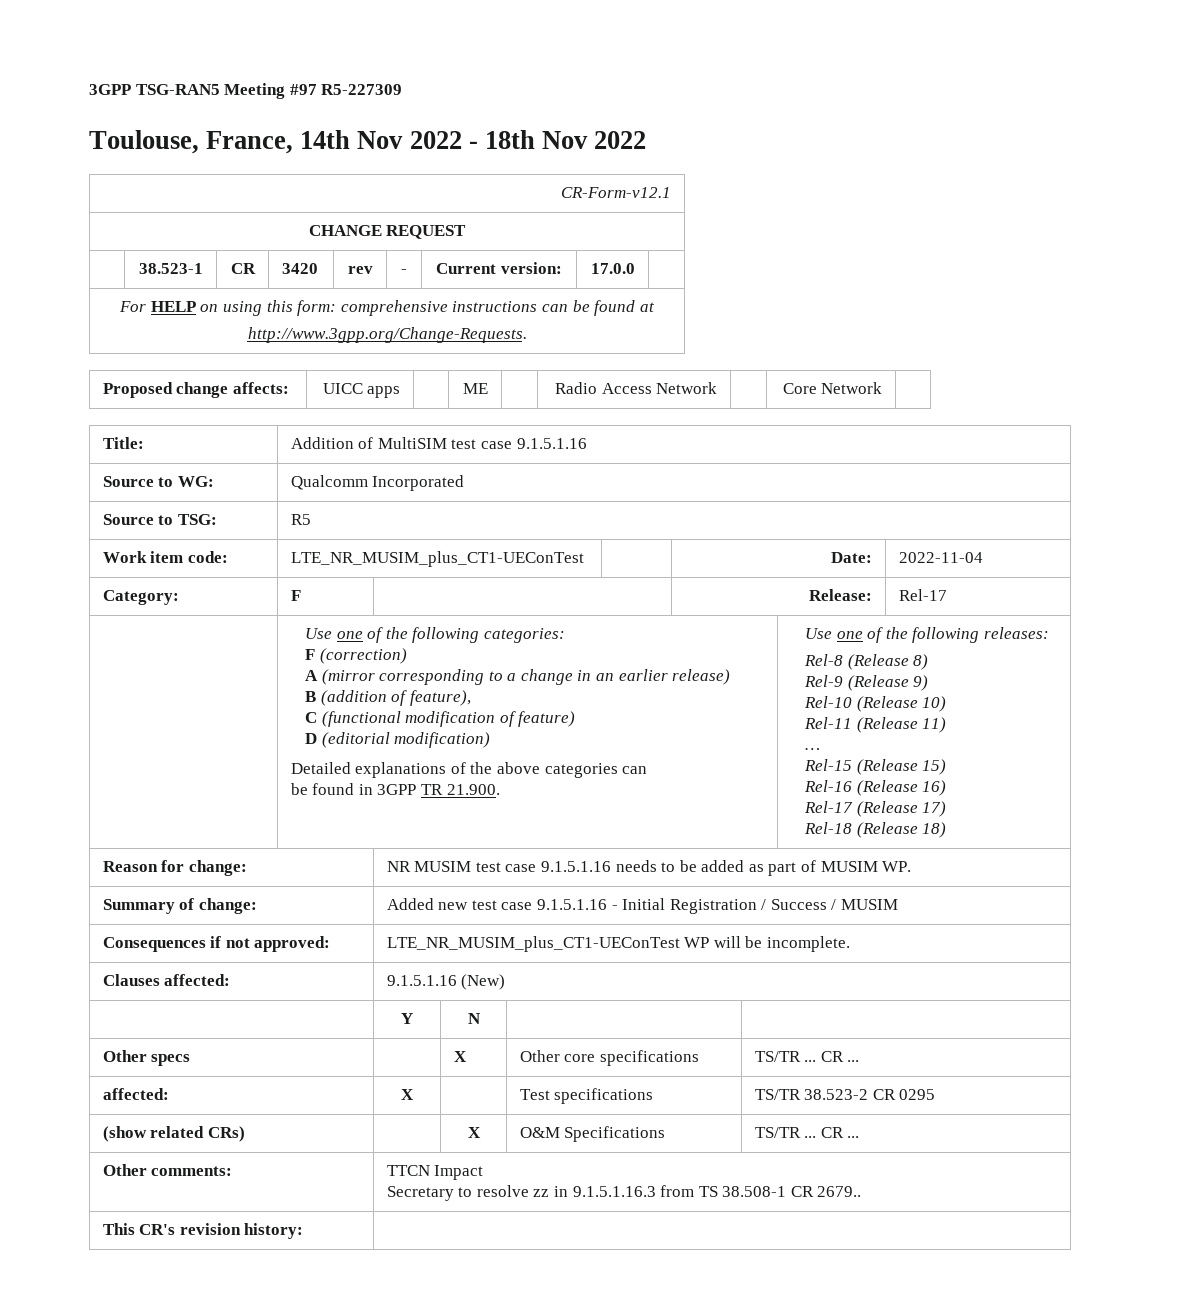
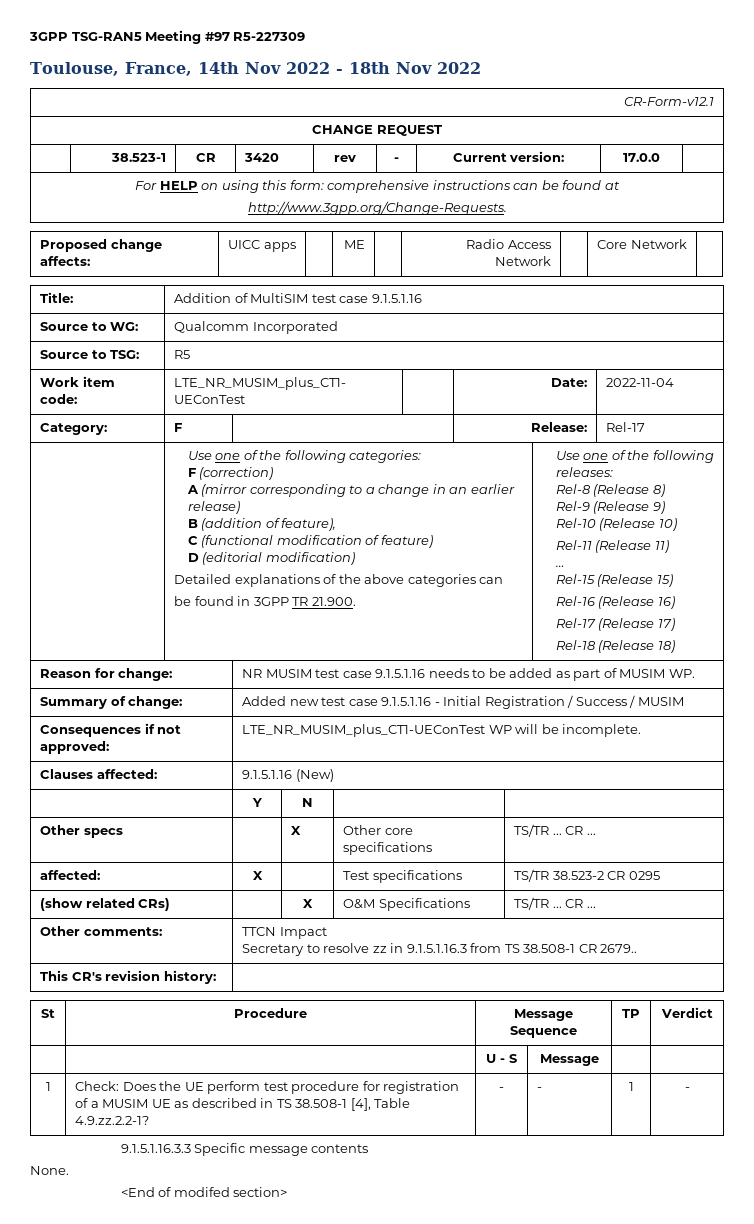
+ St | Procedure | Message Sequence | TP | Verdict
+ | | U - S | Message | |
+ 1 | Check: Does the UE perform test procedure for registration of a MUSIM UE as described in TS 38.508-1 [4], Table 4.9.zz.2.2-1? | - | - | 1 | -
+ 9.1.5.1.16.3.3 Specific message contents
+ None.
+ <End of modifed section>

